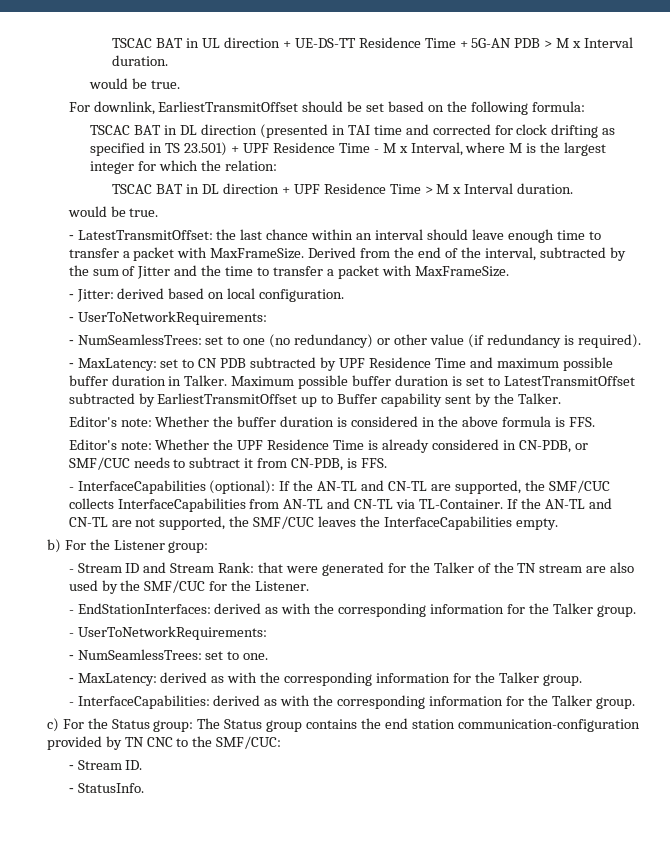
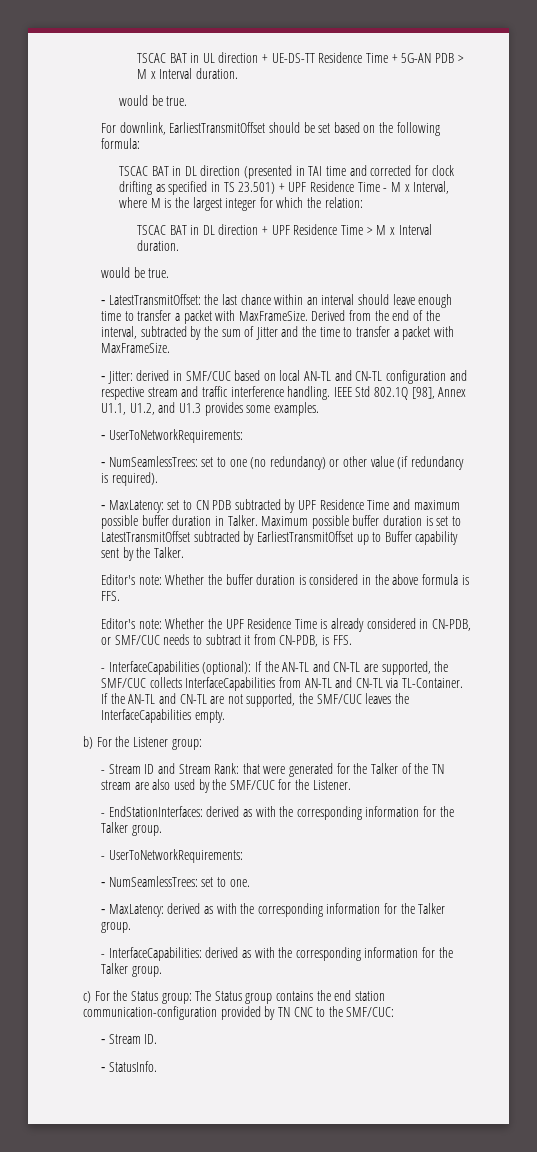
- ‐ Jitter: derived based on local configuration.
+ ‐ Jitter: derived in SMF/CUC based on local AN-TL and CN-TL configuration and respective stream and traffic interference handling. IEEE Std 802.1Q [98], Annex U1.1, U1.2, and U1.3 provides some examples.

